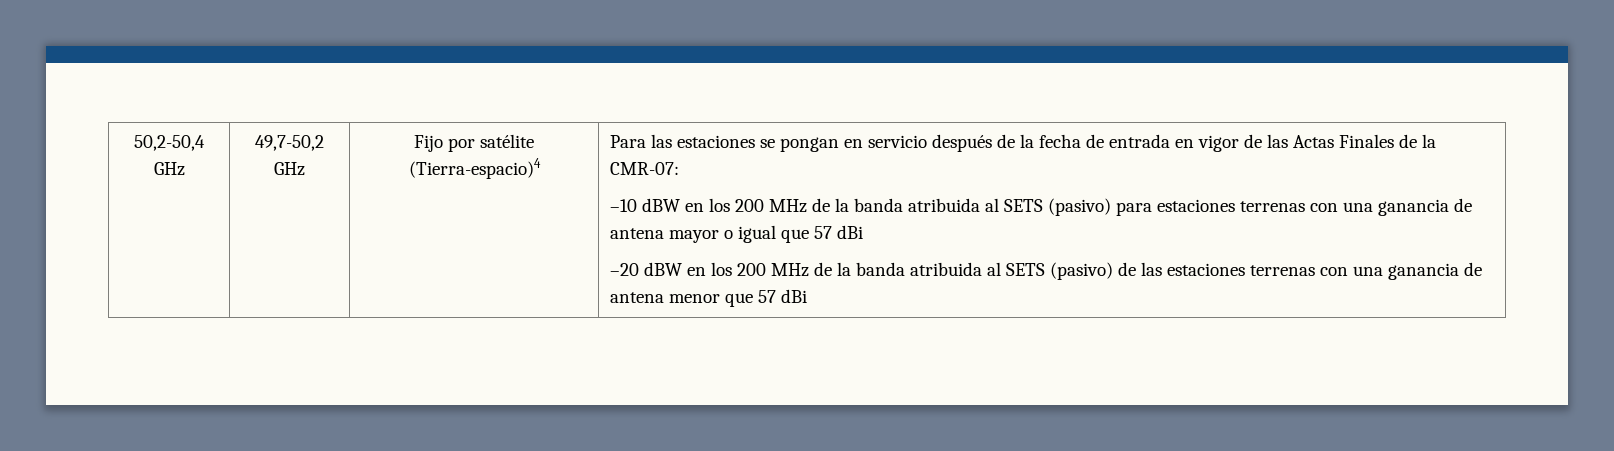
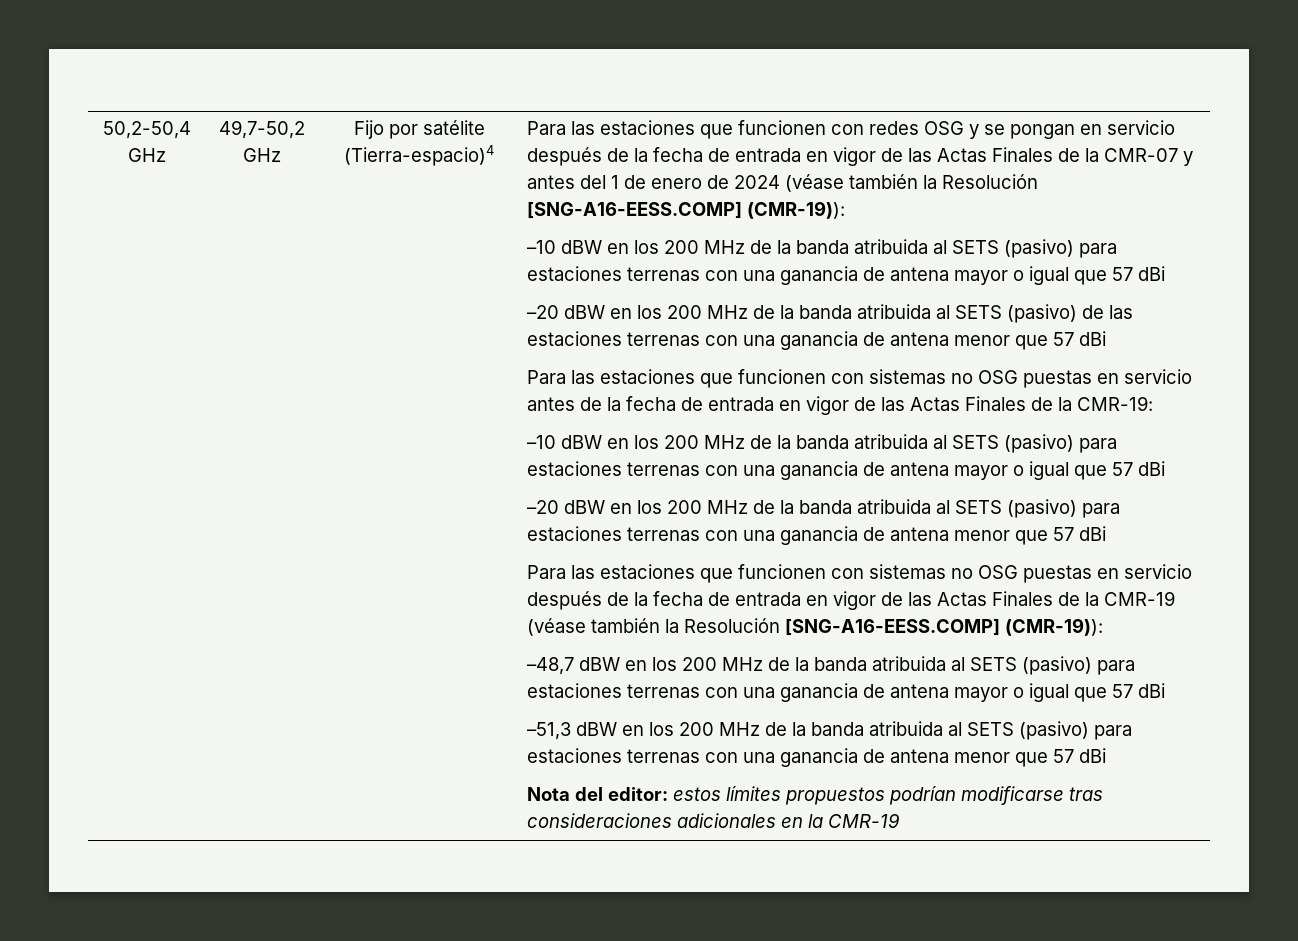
- Para las estaciones se pongan en servicio después de la fecha de entrada en vigor de las Actas Finales de la CMR-07:
+ Para las estaciones que funcionen con redes OSG y se pongan en servicio después de la fecha de entrada en vigor de las Actas Finales de la CMR-07 y antes del 1 de enero de 2024 (véase también la Resolución [SNG-A16-EESS.COMP] (CMR-19)):
+ Para las estaciones que funcionen con sistemas no OSG puestas en servicio antes de la fecha de entrada en vigor de las Actas Finales de la CMR-19:
+ –10 dBW en los 200 MHz de la banda atribuida al SETS (pasivo) para estaciones terrenas con una ganancia de antena mayor o igual que 57 dBi
+ –20 dBW en los 200 MHz de la banda atribuida al SETS (pasivo) para estaciones terrenas con una ganancia de antena menor que 57 dBi
+ Para las estaciones que funcionen con sistemas no OSG puestas en servicio después de la fecha de entrada en vigor de las Actas Finales de la CMR-19 (véase también la Resolución [SNG-A16-EESS.COMP] (CMR-19)):
+ –48,7 dBW en los 200 MHz de la banda atribuida al SETS (pasivo) para estaciones terrenas con una ganancia de antena mayor o igual que 57 dBi
+ –51,3 dBW en los 200 MHz de la banda atribuida al SETS (pasivo) para estaciones terrenas con una ganancia de antena menor que 57 dBi
+ Nota del editor: estos límites propuestos podrían modificarse tras consideraciones adicionales en la CMR-19

